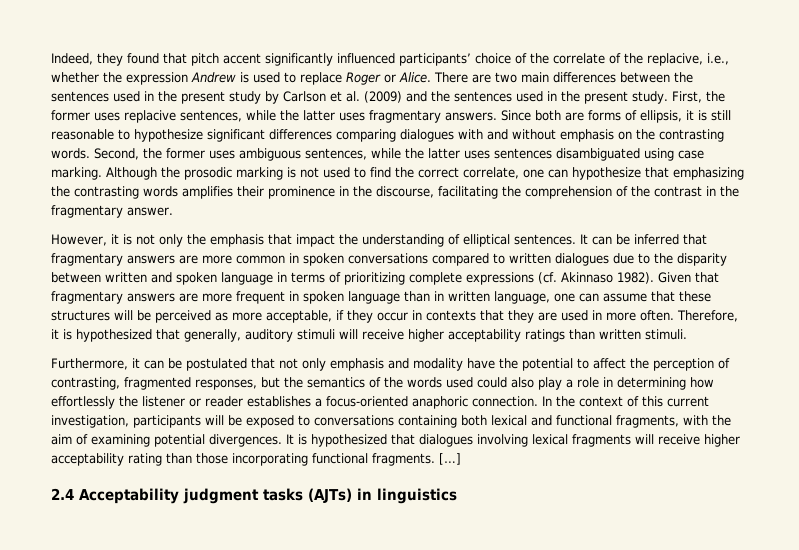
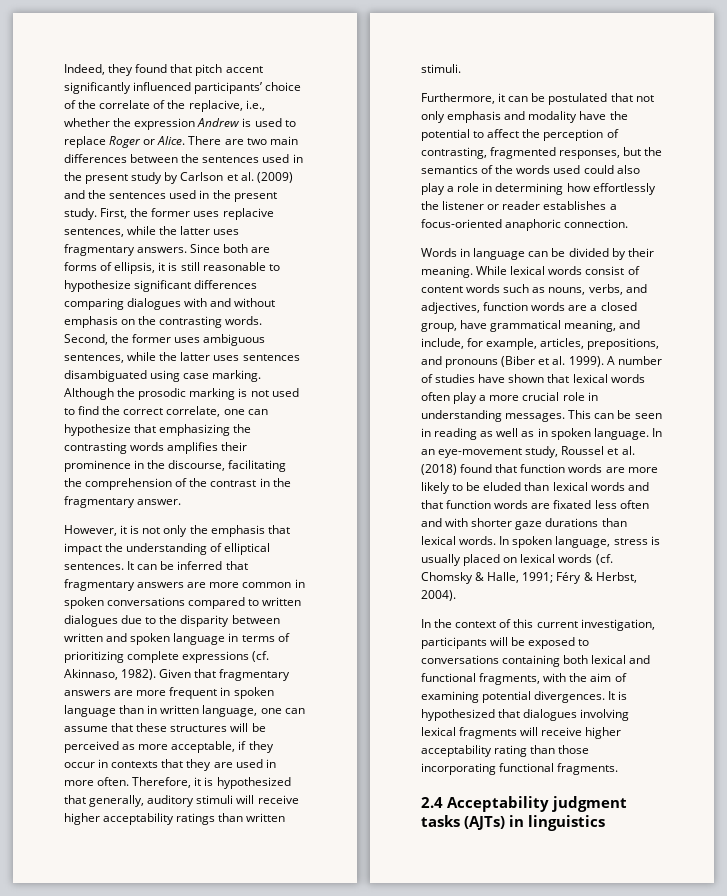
- It can be inferred that fragmentary answers are more common in spoken conversations compared to written dialogues due to the disparity between written and spoken language in terms of prioritizing complete expressions (cf. Akinnaso 1982).
+ It can be inferred that fragmentary answers are more common in spoken conversations compared to written dialogues due to the disparity between written and spoken language in terms of prioritizing complete expressions (cf. Akinnaso, 1982).
- Furthermore, it can be postulated that not only emphasis and modality have the potential to affect the perception of contrasting, fragmented responses, but the semantics of the words used could also play a role in determining how effortlessly the listener or reader establishes a focus-oriented anaphoric connection. In the context of this current investigation, participants will be exposed to conversations containing both lexical and functional fragments, with the aim of examining potential divergences.
+ Furthermore, it can be postulated that not only emphasis and modality have the potential to affect the perception of contrasting, fragmented responses, but the semantics of the words used could also play a role in determining how effortlessly the listener or reader establishes a focus-oriented anaphoric connection.
+ Words in language can be divided by their meaning. While lexical words consist of content words such as nouns, verbs, and adjectives, function words are a closed group, have grammatical meaning, and include, for example, articles, prepositions, and pronouns (Biber et al. 1999). A number of studies have shown that lexical words often play a more crucial role in understanding messages. This can be seen in reading as well as in spoken language. In an eye-movement study, Roussel et al. (2018) found that function words are more likely to be eluded than lexical words and that function words are fixated less often and with shorter gaze durations than lexical words. In spoken language, stress is usually placed on lexical words (cf. Chomsky & Halle, 1991; Féry & Herbst, 2004).
+ In the context of this current investigation, participants will be exposed to conversations containing both lexical and functional fragments, with the aim of examining potential divergences.
- […]

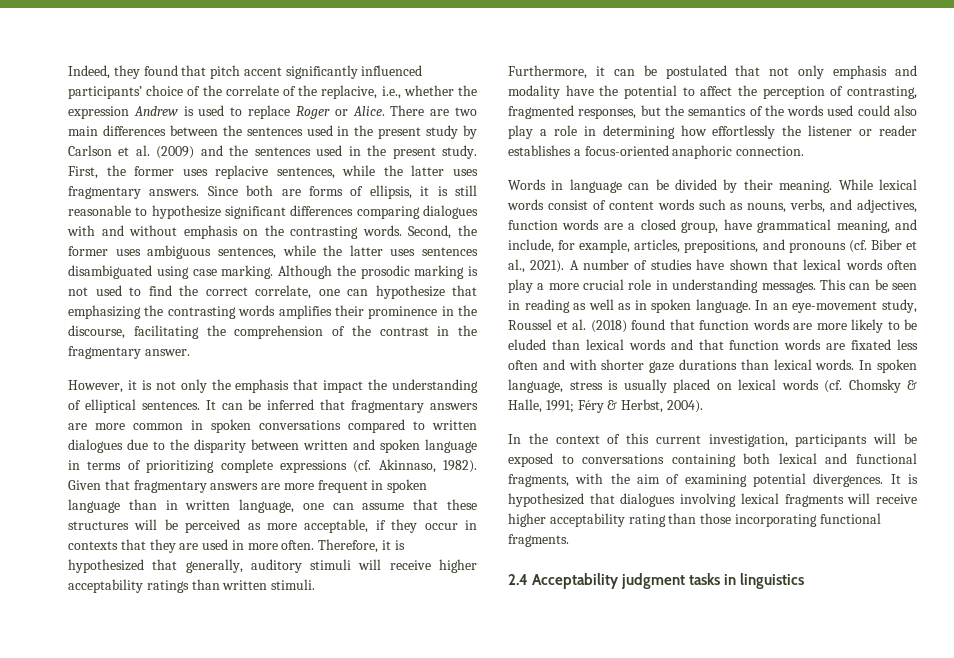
- While lexical words consist of content words such as nouns, verbs, and adjectives, function words are a closed group, have grammatical meaning, and include, for example, articles, prepositions, and pronouns (Biber et al. 1999).
+ While lexical words consist of content words such as nouns, verbs, and adjectives, function words are a closed group, have grammatical meaning, and include, for example, articles, prepositions, and pronouns (cf. Biber et al., 2021).
- 2.4 Acceptability judgment tasks (AJTs) in linguistics
+ 2.4 Acceptability judgment tasks in linguistics

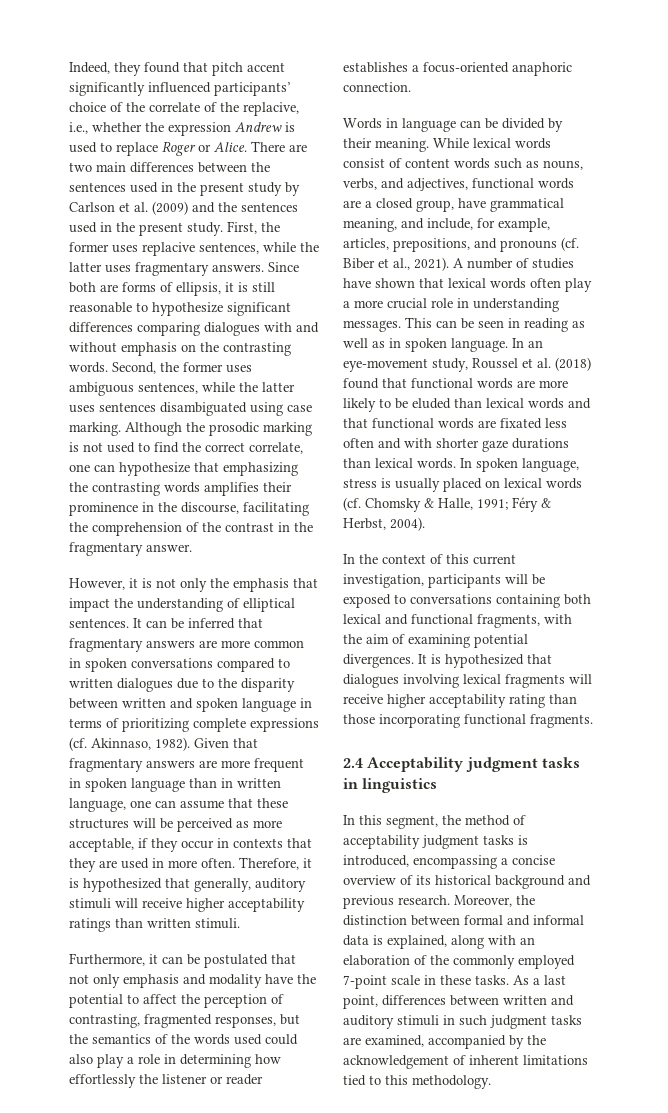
- While lexical words consist of content words such as nouns, verbs, and adjectives, function words are a closed group, have grammatical meaning, and include, for example, articles, prepositions, and pronouns (cf. Biber et al., 2021).
+ While lexical words consist of content words such as nouns, verbs, and adjectives, functional words are a closed group, have grammatical meaning, and include, for example, articles, prepositions, and pronouns (cf. Biber et al., 2021).
- In an eye-movement study, Roussel et al. (2018) found that function words are more likely to be eluded than lexical words and that function words are fixated less often and with shorter gaze durations than lexical words.
+ In an eye-movement study, Roussel et al. (2018) found that functional words are more likely to be eluded than lexical words and that functional words are fixated less often and with shorter gaze durations than lexical words.
+ In this segment, the method of acceptability judgment tasks is introduced, encompassing a concise overview of its historical background and previous research. Moreover, the distinction between formal and informal data is explained, along with an elaboration of the commonly employed 7-point scale in these tasks. As a last point, differences between written and auditory stimuli in such judgment tasks are examined, accompanied by the acknowledgement of inherent limitations tied to this methodology.

